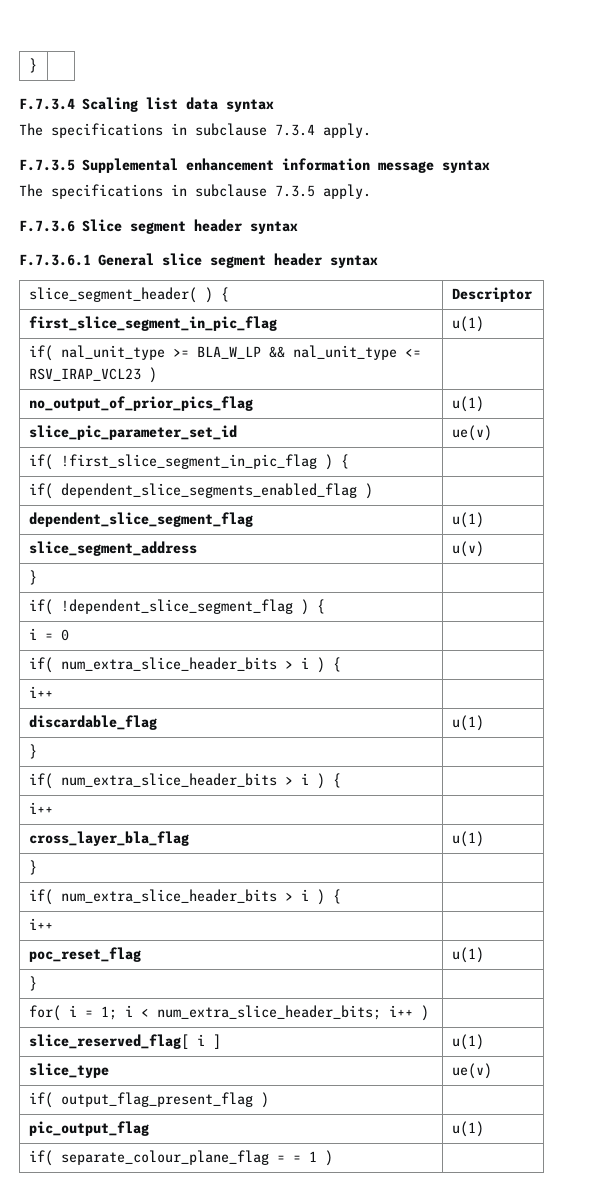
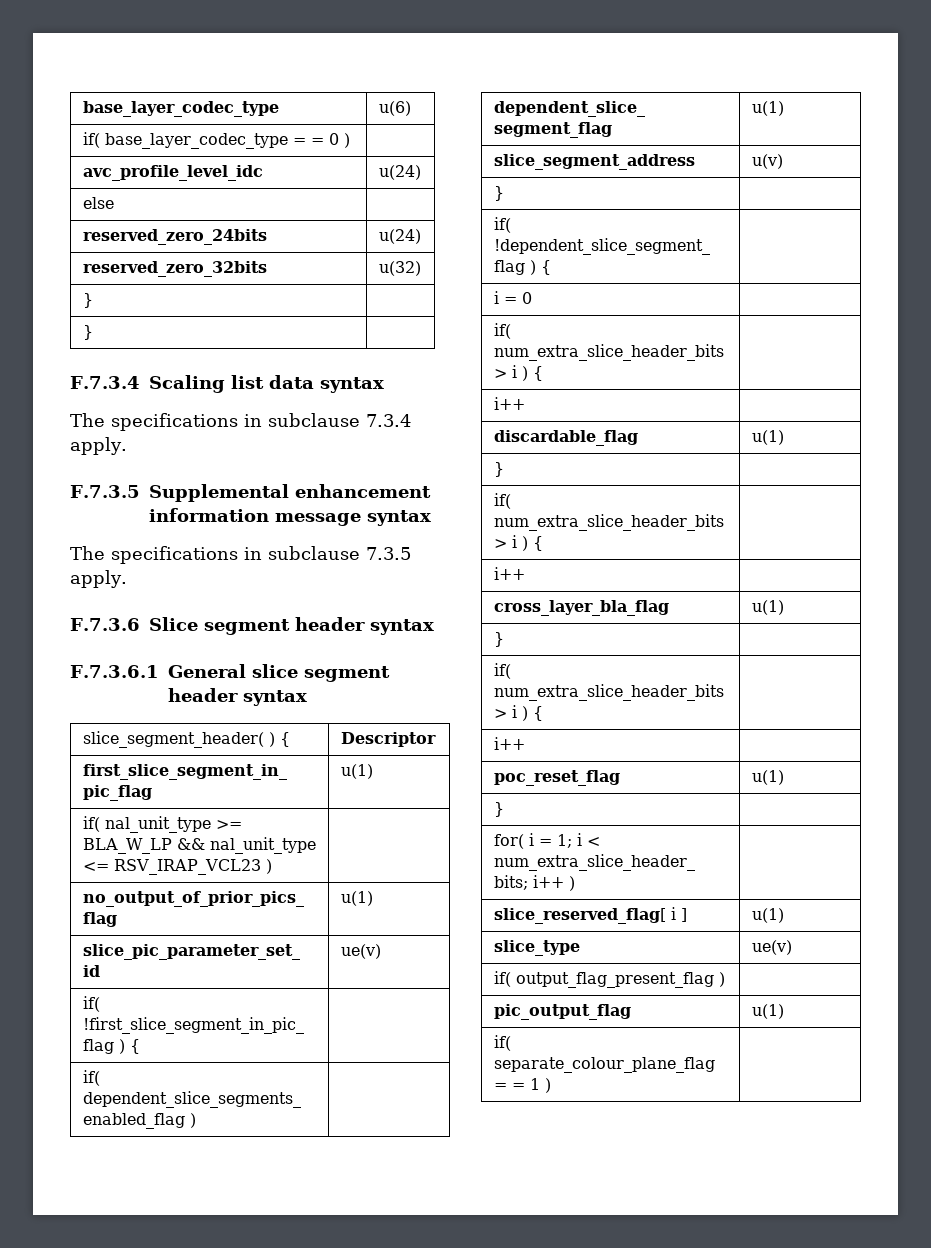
+ base_layer_codec_type | u(6)
+ if( base_layer_codec_type = = 0 ) |
+ avc_profile_level_idc | u(24)
+ else |
+ reserved_zero_24bits | u(24)
+ reserved_zero_32bits | u(32)
+ } |

